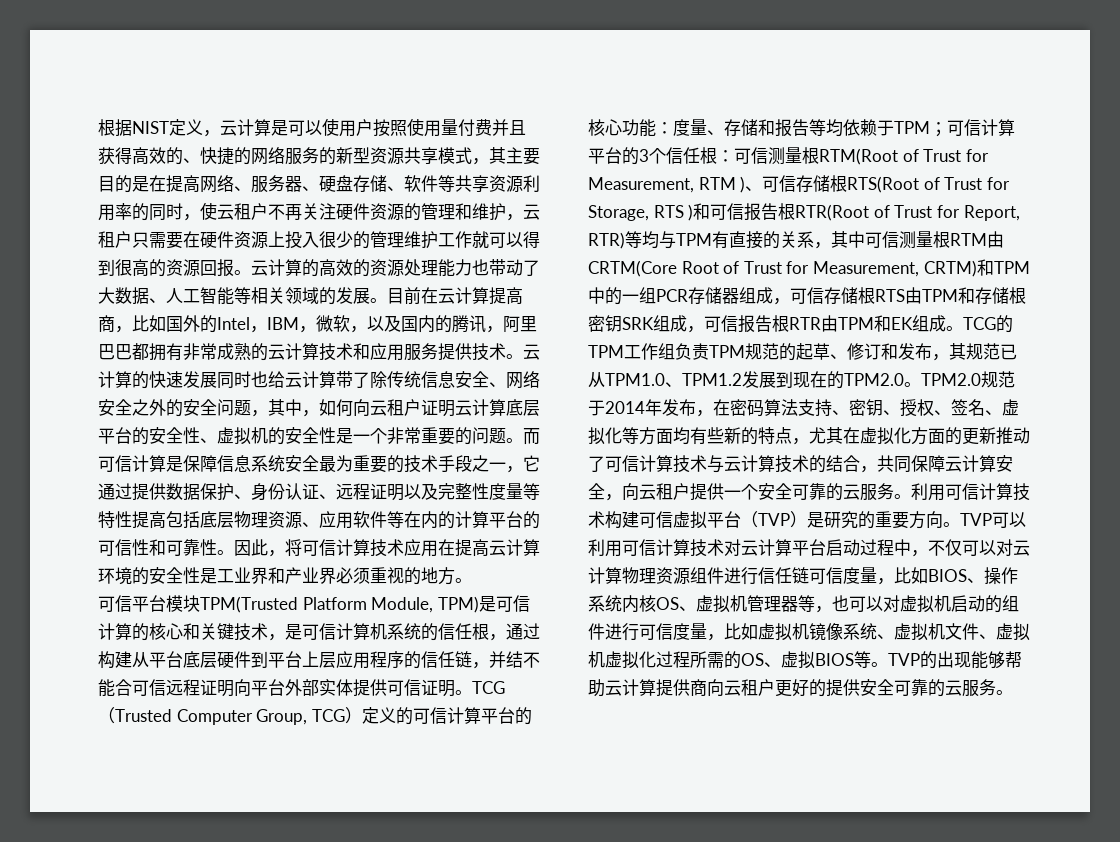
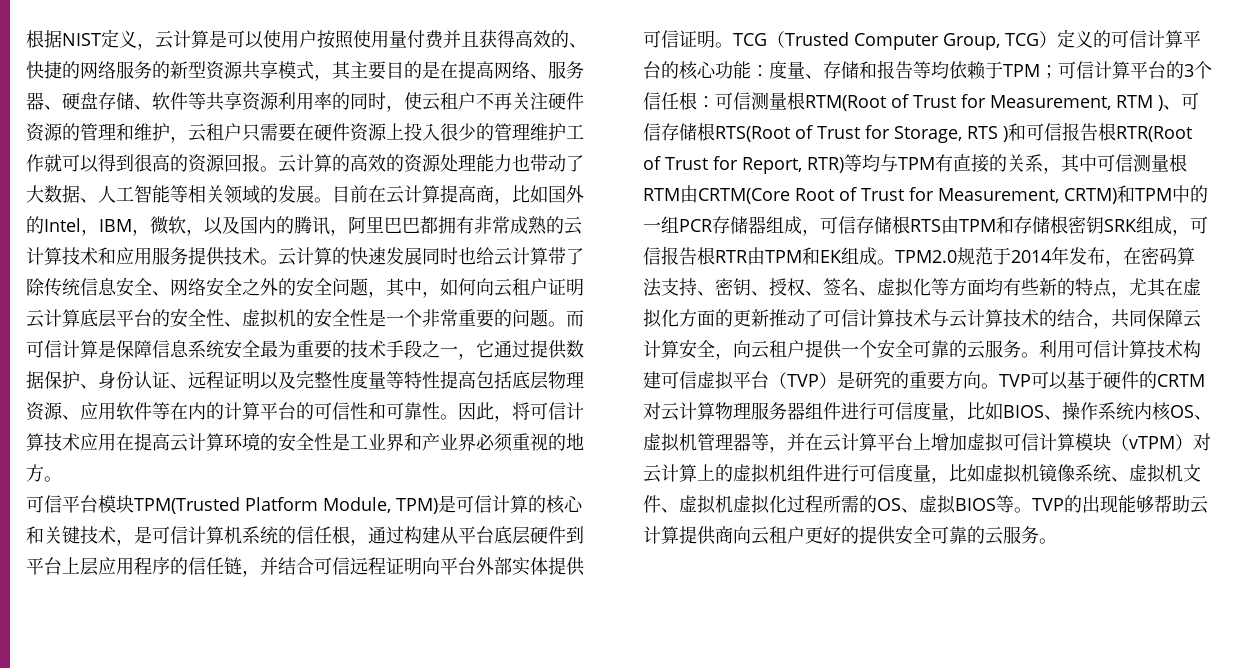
- 可信平台模块TPM(Trusted Platform Module, TPM)是可信计算的核心和关键技术，是可信计算机系统的信任根，通过构建从平台底层硬件到平台上层应用程序的信任链，并结不能合可信远程证明向平台外部实体提供可信证明。
+ 可信平台模块TPM(Trusted Platform Module, TPM)是可信计算的核心和关键技术，是可信计算机系统的信任根，通过构建从平台底层硬件到平台上层应用程序的信任链，并结合可信远程证明向平台外部实体提供可信证明。
- TCG的TPM工作组负责TPM规范的起草、修订和发布，其规范已从TPM1.0、TPM1.2发展到现在的TPM2.0。
- TVP可以利用可信计算技术对云计算平台启动过程中，不仅可以对云计算物理资源组件进行信任链可信度量，比如BIOS、操作系统内核OS、虚拟机管理器等，也可以对虚拟机启动的组件进行可信度量，比如虚拟机镜像系统、虚拟机文件、虚拟机虚拟化过程所需的OS、虚拟BIOS等。
+ TVP可以基于硬件的CRTM对云计算物理服务器组件进行可信度量，比如BIOS、操作系统内核OS、虚拟机管理器等，并在云计算平台上增加虚拟可信计算模块（vTPM）对云计算上的虚拟机组件进行可信度量，比如虚拟机镜像系统、虚拟机文件、虚拟机虚拟化过程所需的OS、虚拟BIOS等。

